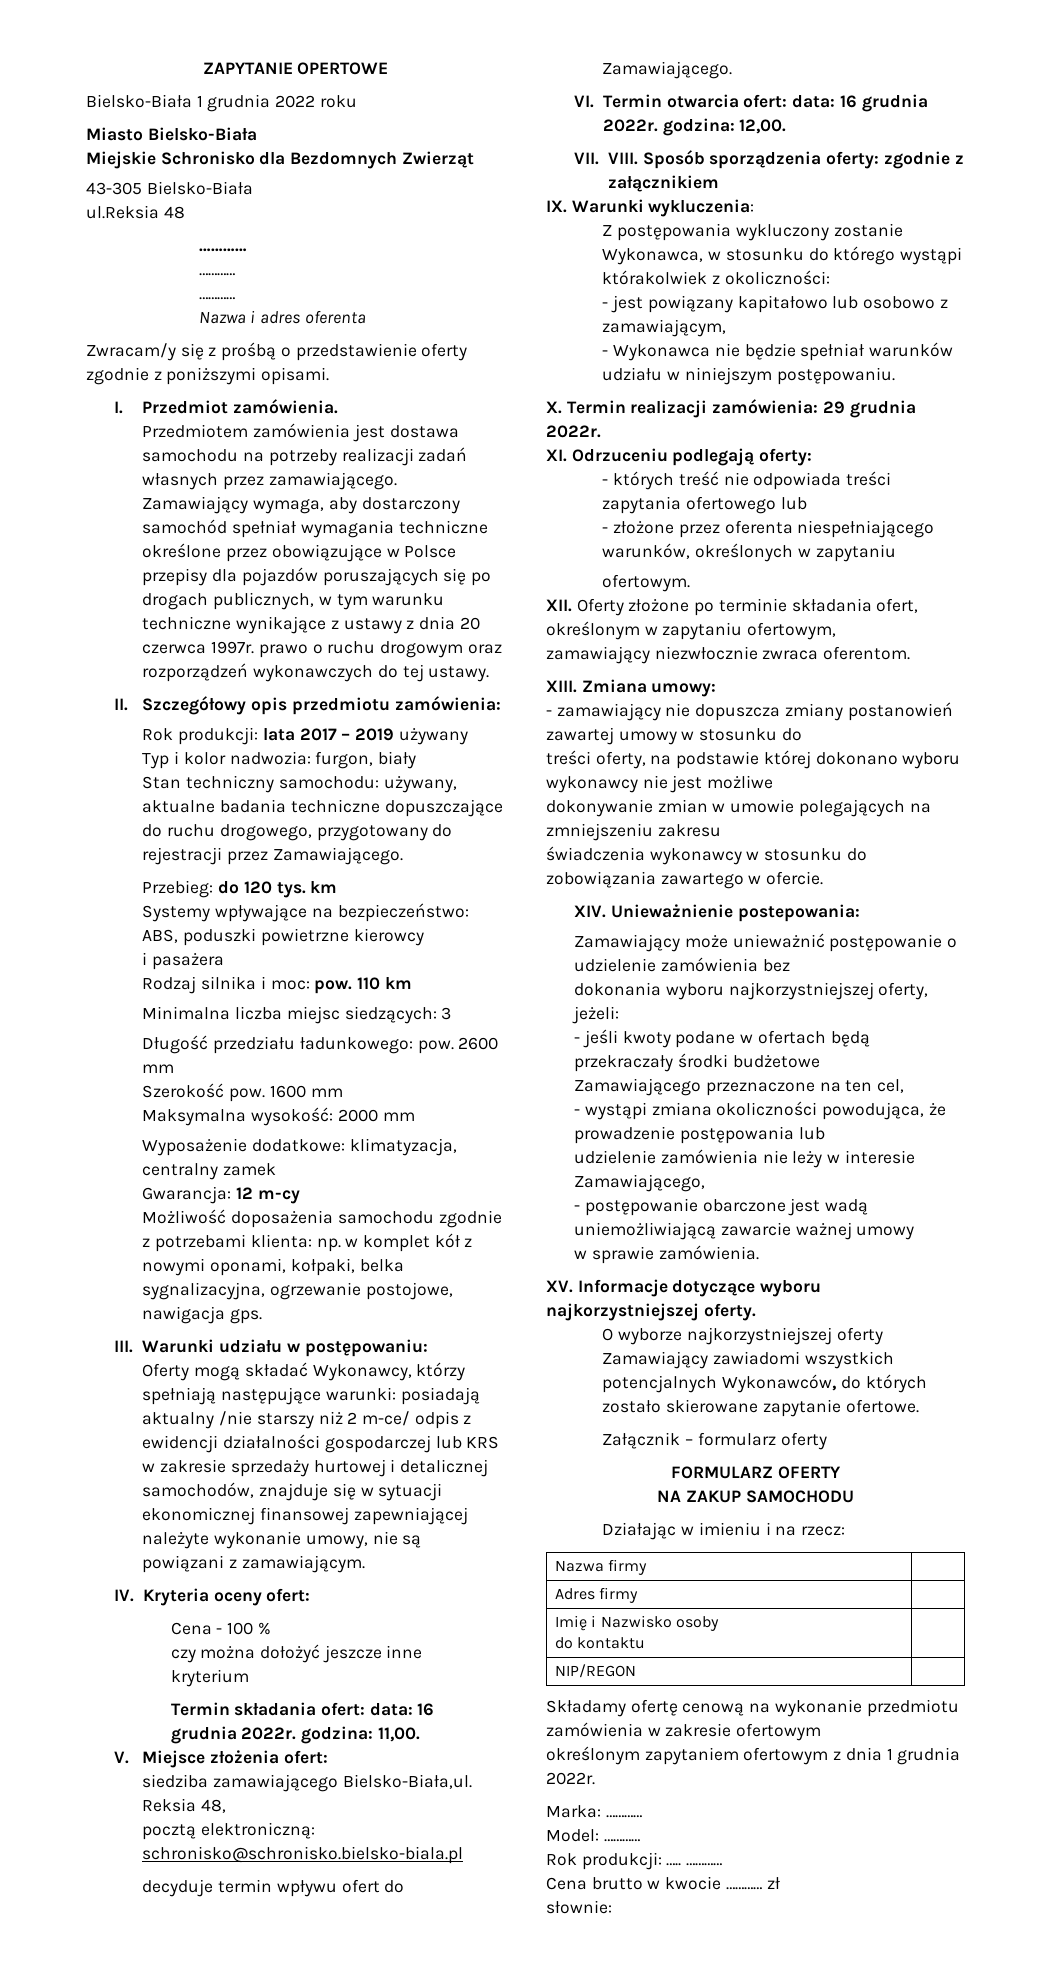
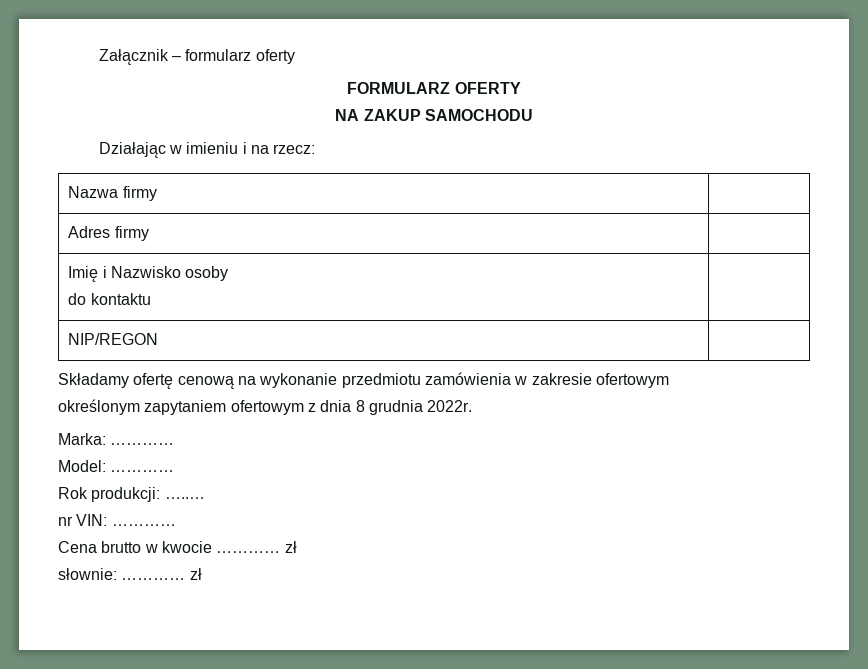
- ZAPYTANIE OPERTOWE
- Bielsko-Biała 1 grudnia 2022 roku
- Miasto Bielsko-Biała
- Miejskie Schronisko dla Bezdomnych Zwierząt
- 43-305 Bielsko-Biała
- ul.Reksia 48
- …………
- …………
- …………
- Nazwa i adres oferenta
- Zwracam/y się z prośbą o przedstawienie oferty zgodnie z poniższymi opisami.
- I. Przedmiot zamówienia.
- Przedmiotem zamówienia jest dostawa samochodu na potrzeby realizacji zadań własnych przez zamawiającego. Zamawiający wymaga, aby dostarczony samochód spełniał wymagania techniczne określone przez obowiązujące w Polsce przepisy dla pojazdów poruszających się po drogach publicznych, w tym warunku techniczne wynikające z ustawy z dnia 20 czerwca 1997r. prawo o ruchu drogowym oraz rozporządzeń wykonawczych do tej ustawy.
- II. Szczegółowy opis przedmiotu zamówienia:
- Rok produkcji: lata 2017 – 2019 używany
- Typ i kolor nadwozia: furgon, biały
- Stan techniczny samochodu: używany, aktualne badania techniczne dopuszczające do ruchu drogowego, przygotowany do rejestracji przez Zamawiającego.
- Przebieg: do 120 tys. km
- Systemy wpływające na bezpieczeństwo: ABS, poduszki powietrzne kierowcy
- i pasażera
- Rodzaj silnika i moc: pow. 110 km
- Minimalna liczba miejsc siedzących: 3
- Długość przedziału ładunkowego: pow. 2600 mm
- Szerokość pow. 1600 mm
- Maksymalna wysokość: 2000 mm
- Wyposażenie dodatkowe: klimatyzacja, centralny zamek
- Gwarancja: 12 m-cy
- Możliwość doposażenia samochodu zgodnie z potrzebami klienta: np. w komplet kół z nowymi oponami, kołpaki, belka sygnalizacyjna, ogrzewanie postojowe, nawigacja gps.
- III. Warunki udziału w postępowaniu:
- Oferty mogą składać Wykonawcy, którzy spełniają następujące warunki: posiadają aktualny /nie starszy niż 2 m-ce/ odpis z ewidencji działalności gospodarczej lub KRS w zakresie sprzedaży hurtowej i detalicznej samochodów, znajduje się w sytuacji ekonomicznej finansowej zapewniającej należyte wykonanie umowy, nie są powiązani z zamawiającym.
- IV. Kryteria oceny ofert:
- Cena - 100 %
- czy można dołożyć jeszcze inne kryterium
- Termin składania ofert: data: 16 grudnia 2022r. godzina: 11,00.
- V. Miejsce złożenia ofert:
- siedziba zamawiającego Bielsko-Biała,ul. Reksia 48,
- pocztą elektroniczną: schronisko@schronisko.bielsko-biala.pl
- decyduje termin wpływu ofert do Zamawiającego.
- VI. Termin otwarcia ofert: data: 16 grudnia 2022r. godzina: 12,00.
- VII. VIII. Sposób sporządzenia oferty: zgodnie z załącznikiem
- IX. Warunki wykluczenia:
- Z postępowania wykluczony zostanie Wykonawca, w stosunku do którego wystąpi którakolwiek z okoliczności:
- - jest powiązany kapitałowo lub osobowo z zamawiającym,
- - Wykonawca nie będzie spełniał warunków udziału w niniejszym postępowaniu.
- X. Termin realizacji zamówienia: 29 grudnia 2022r.
- XI. Odrzuceniu podlegają oferty:
- - których treść nie odpowiada treści zapytania ofertowego lub
- - złożone przez oferenta niespełniającego warunków, określonych w zapytaniu
- ofertowym.
- XII. Oferty złożone po terminie składania ofert, określonym w zapytaniu ofertowym,
- zamawiający niezwłocznie zwraca oferentom.
- XIII. Zmiana umowy:
- - zamawiający nie dopuszcza zmiany postanowień zawartej umowy w stosunku do
- treści oferty, na podstawie której dokonano wyboru wykonawcy nie jest możliwe
- dokonywanie zmian w umowie polegających na zmniejszeniu zakresu
- świadczenia wykonawcy w stosunku do zobowiązania zawartego w ofercie.
- XIV. Unieważnienie postepowania:
- Zamawiający może unieważnić postępowanie o udzielenie zamówienia bez
- dokonania wyboru najkorzystniejszej oferty, jeżeli:
- - jeśli kwoty podane w ofertach będą przekraczały środki budżetowe
- Zamawiającego przeznaczone na ten cel,
- - wystąpi zmiana okoliczności powodująca, że prowadzenie postępowania lub
- udzielenie zamówienia nie leży w interesie Zamawiającego,
- - postępowanie obarczone jest wadą uniemożliwiającą zawarcie ważnej umowy
- w sprawie zamówienia.
- XV. Informacje dotyczące wyboru najkorzystniejszej oferty.
- O wyborze najkorzystniejszej oferty Zamawiający zawiadomi wszystkich potencjalnych Wykonawców, do których zostało skierowane zapytanie ofertowe.
- określonym zapytaniem ofertowym z dnia 1 grudnia 2022r.
+ określonym zapytaniem ofertowym z dnia 8 grudnia 2022r.
- Rok produkcji: ….. …………
+ Rok produkcji: …..…
+ nr VIN: …………
- słownie:
+ słownie: ………… zł

